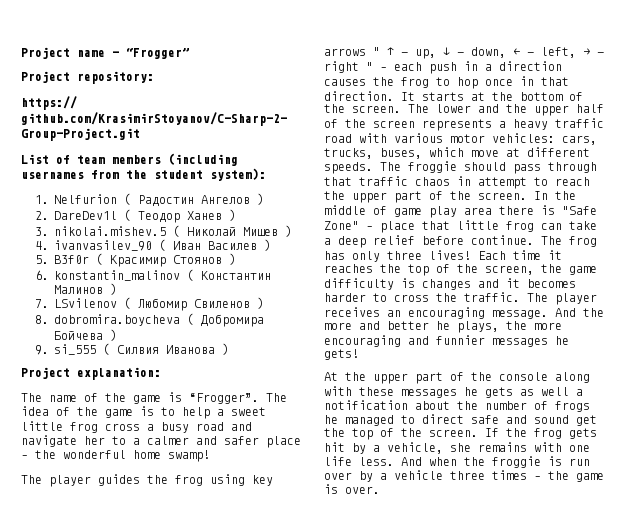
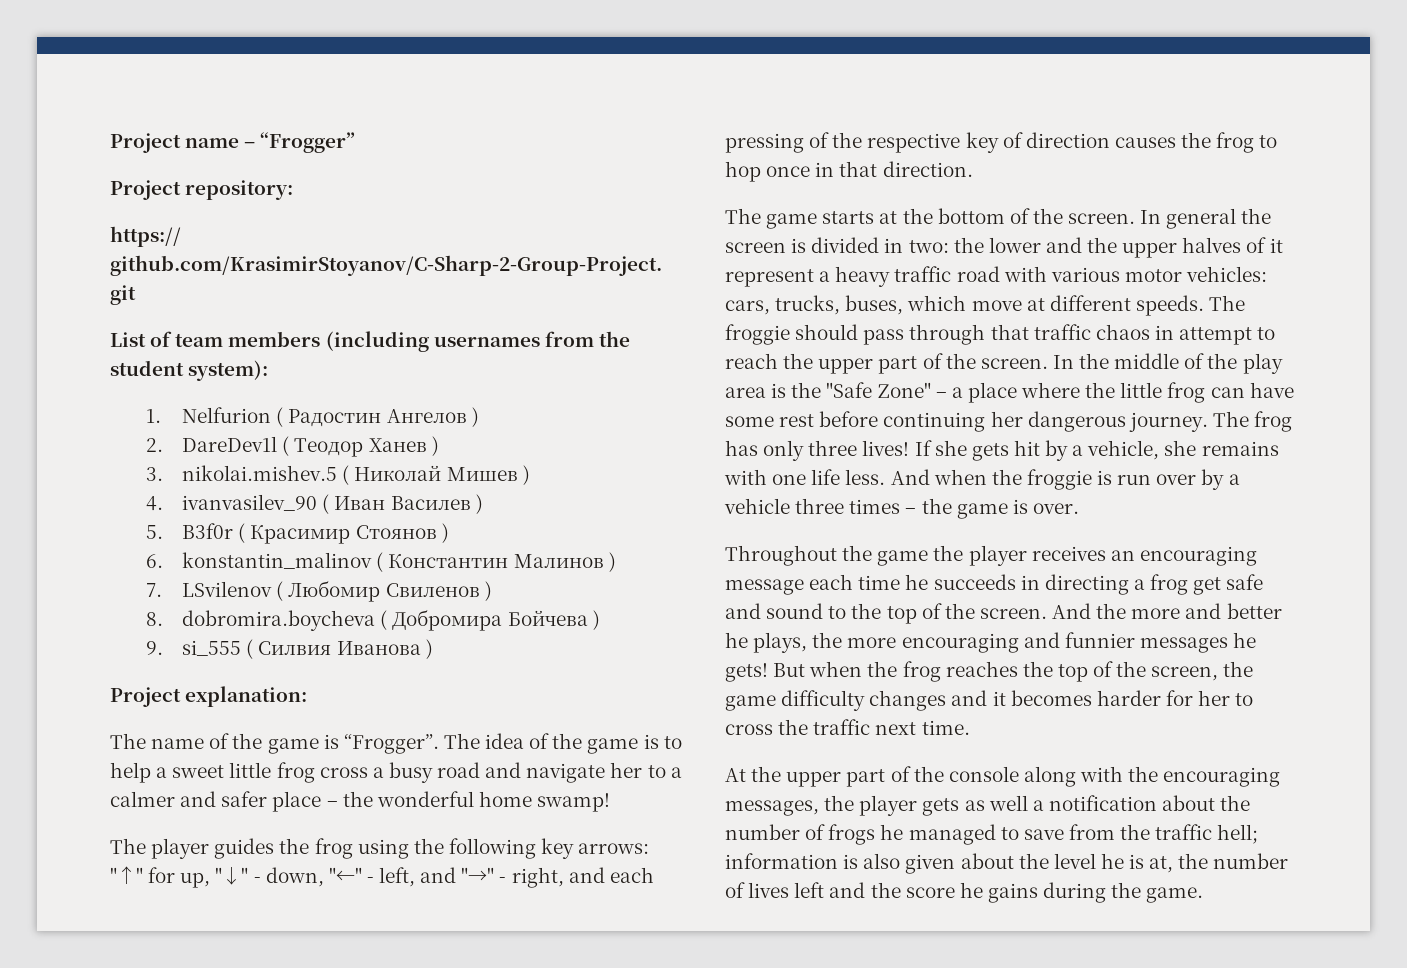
- The player guides the frog using key arrows " ↑ - up, ↓ - down, ← - left, → - right " – each push in a direction causes the frog to hop once in that direction. It starts at the bottom of the screen.
+ The player guides the frog using the following key arrows: "↑" for up, "↓" - down, "←" - left, and "→" - right, and each pressing of the respective key of direction causes the frog to hop once in that direction.
+ The game starts at the bottom of the screen.
- The lower and the upper half of the screen represents a heavy traffic road with various motor vehicles: cars, trucks, buses, which move at different speeds.
+ In general the screen is divided in two: the lower and the upper halves of it represent a heavy traffic road with various motor vehicles: cars, trucks, buses, which move at different speeds.
- In the middle of game play area there is "Safe Zone" – place that little frog can take a deep relief before continue.
+ In the middle of the play area is the "Safe Zone" – a place where the little frog can have some rest before continuing her dangerous journey.
- Each time it reaches the top of the screen, the game difficulty is changes and it becomes harder to cross the traffic. The player receives an encouraging message. And the more and better he plays, the more encouraging and funnier messages he gets!
- At the upper part of the console along with these messages he gets as well a notification about the number of frogs he managed to direct safe and sound get the top of the screen. If the frog gets hit by a vehicle, she remains with one life less.
+ If she gets hit by a vehicle, she remains with one life less.
+ Throughout the game the player receives an encouraging message each time he succeeds in directing a frog get safe and sound to the top of the screen. And the more and better he plays, the more encouraging and funnier messages he gets! But when the frog reaches the top of the screen, the game difficulty changes and it becomes harder for her to cross the traffic next time.
+ At the upper part of the console along with the encouraging messages, the player gets as well a notification about the number of frogs he managed to save from the traffic hell; information is also given about the level he is at, the number of lives left and the score he gains during the game.

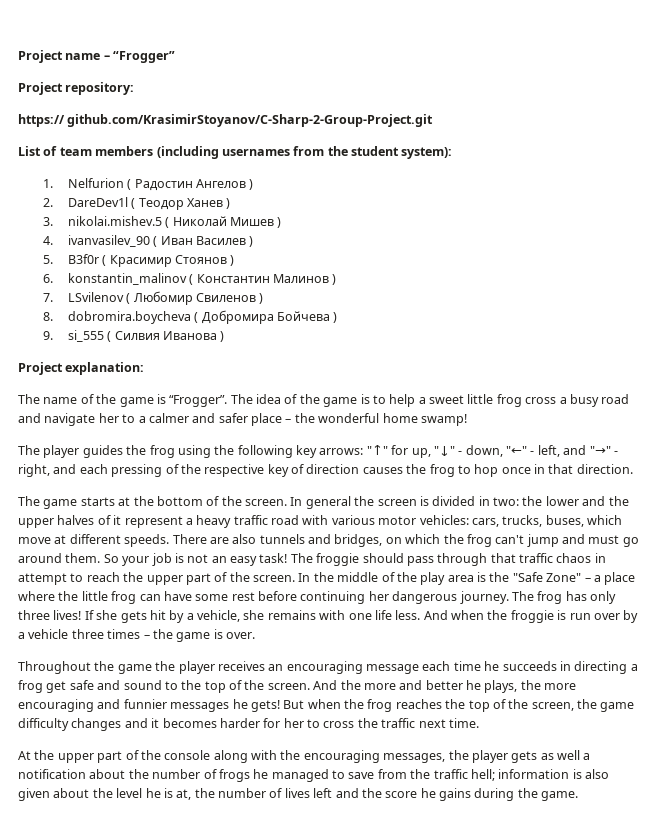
+ There are also tunnels and bridges, on which the frog can't jump and must go around them. So your job is not an easy task!

